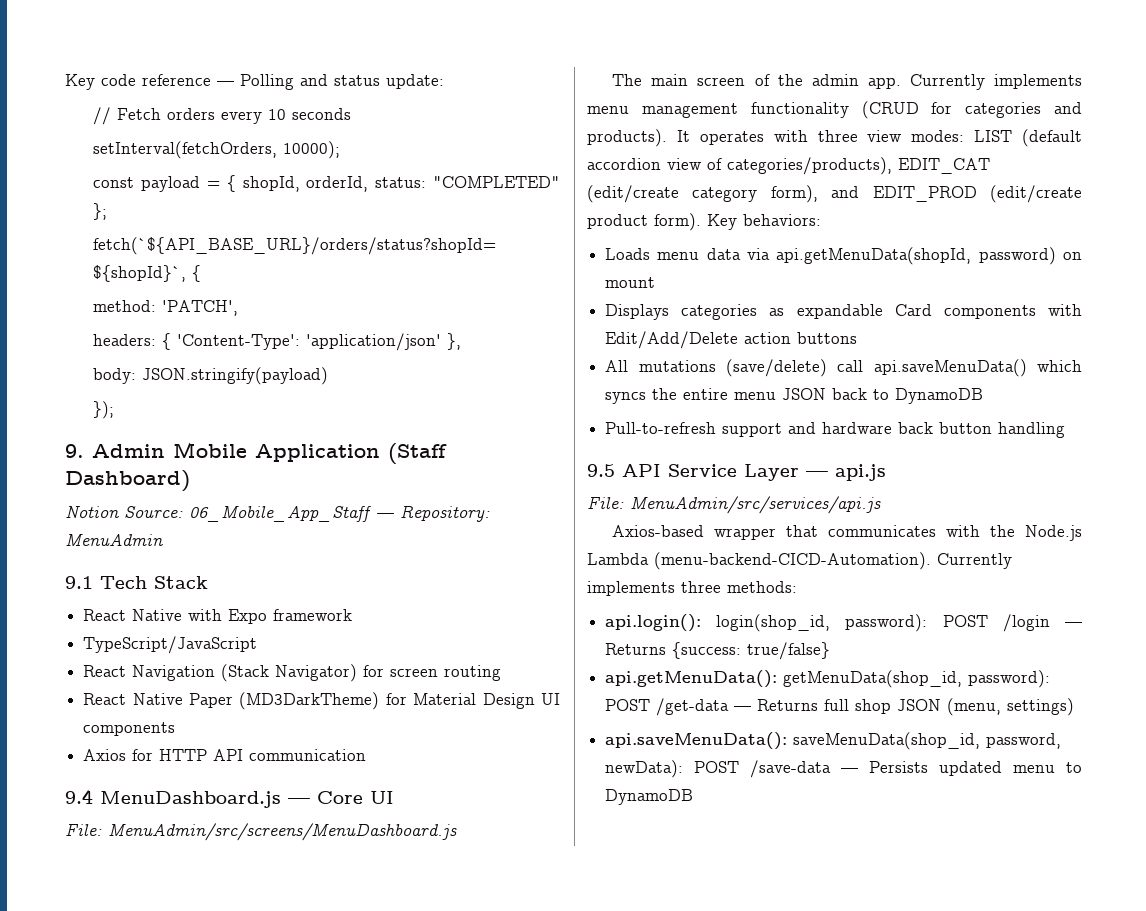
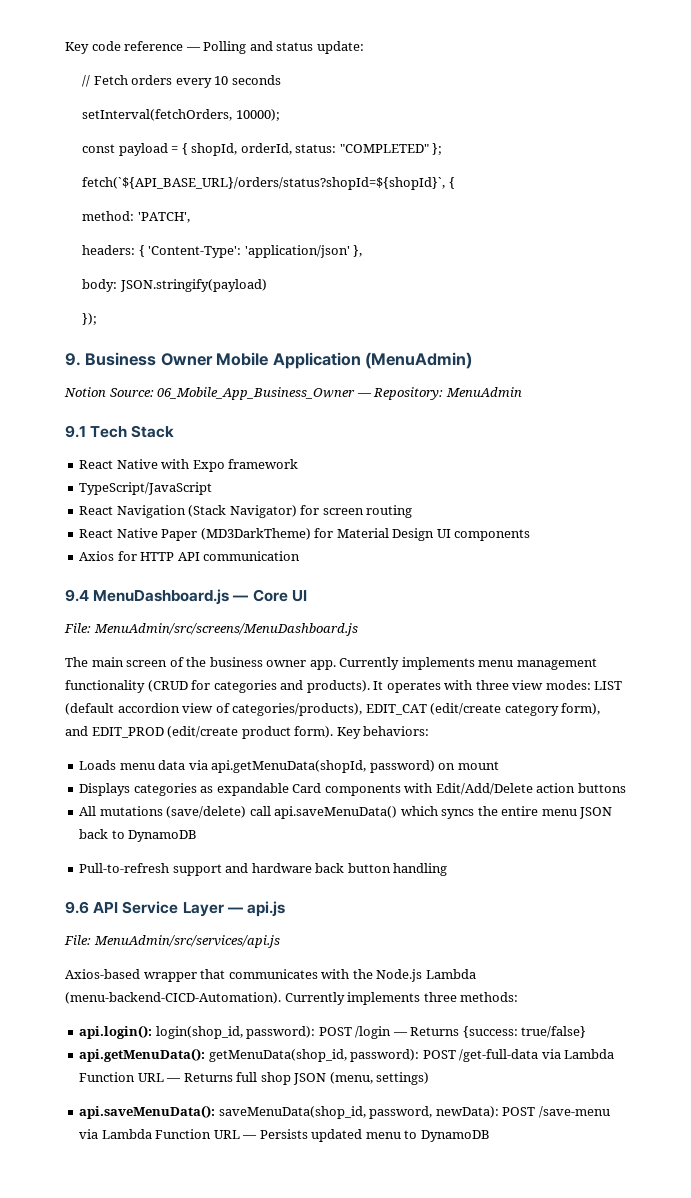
- 9. Admin Mobile Application (Staff Dashboard)
+ 9. Business Owner Mobile Application (MenuAdmin)
- Notion Source: 06_Mobile_App_Staff — Repository: MenuAdmin
+ Notion Source: 06_Mobile_App_Business_Owner — Repository: MenuAdmin
- The main screen of the admin app.
+ The main screen of the business owner app.
- 9.5 API Service Layer — api.js
+ 9.6 API Service Layer — api.js
- api.getMenuData(): getMenuData(shop_id, password): POST /get-data — Returns full shop JSON (menu, settings)
+ api.getMenuData(): getMenuData(shop_id, password): POST /get-full-data via Lambda Function URL — Returns full shop JSON (menu, settings)
- api.saveMenuData(): saveMenuData(shop_id, password, newData): POST /save-data — Persists updated menu to DynamoDB
+ api.saveMenuData(): saveMenuData(shop_id, password, newData): POST /save-menu via Lambda Function URL — Persists updated menu to DynamoDB

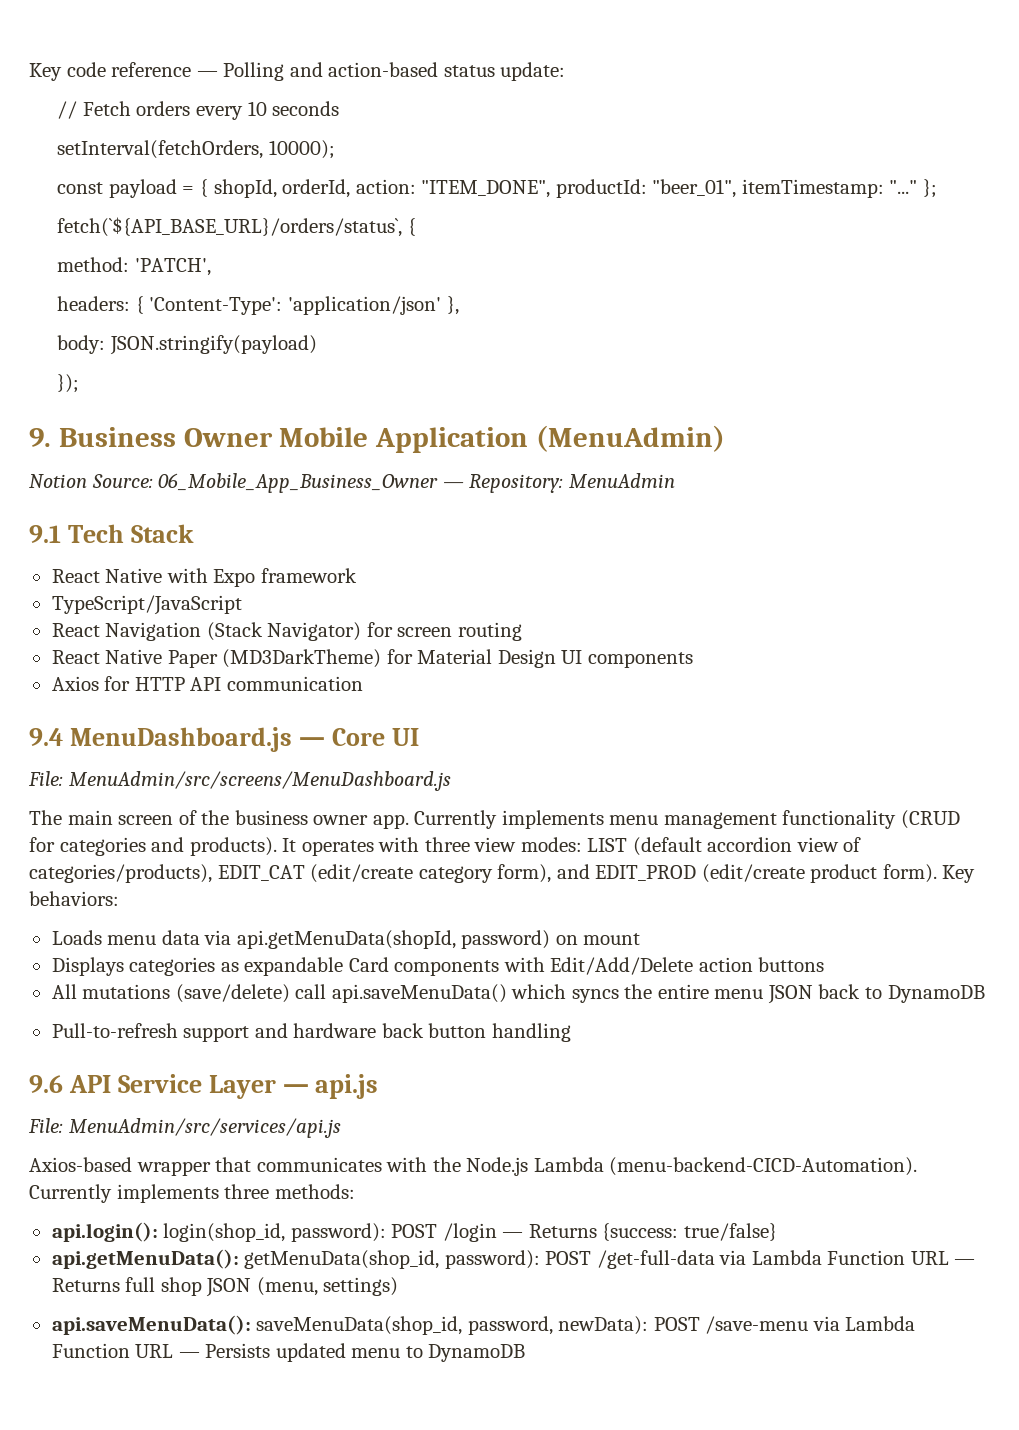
- Key code reference — Polling and status update:
+ Key code reference — Polling and action-based status update:
- const payload = { shopId, orderId, status: "COMPLETED" };
+ const payload = { shopId, orderId, action: "ITEM_DONE", productId: "beer_01", itemTimestamp: "..." };
- fetch(`${API_BASE_URL}/orders/status?shopId=${shopId}`, {
+ fetch(`${API_BASE_URL}/orders/status`, {

